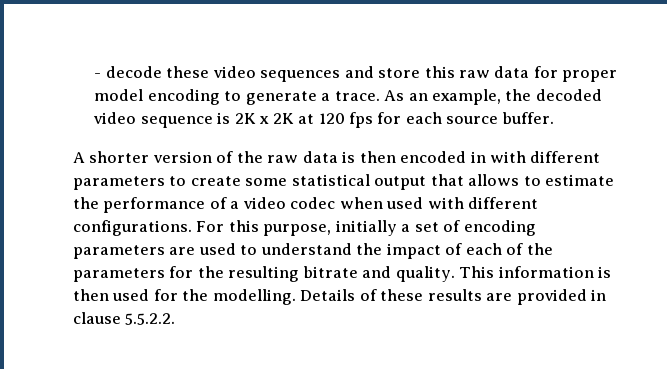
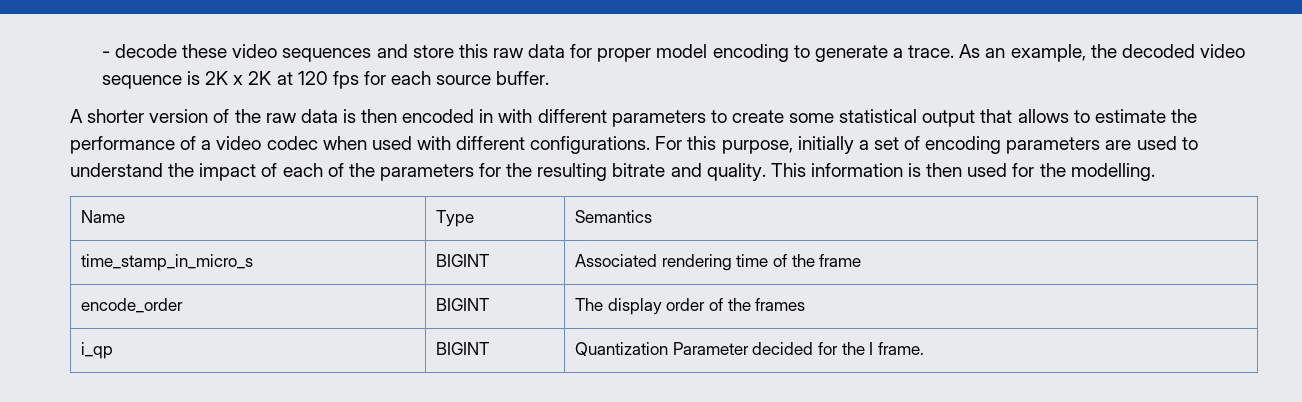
- This information is then used for the modelling. Details of these results are provided in clause 5.5.2.2.
+ This information is then used for the modelling.
+ Name | Type | Semantics
+ time_stamp_in_micro_s | BIGINT | Associated rendering time of the frame
+ encode_order | BIGINT | The display order of the frames
+ i_qp | BIGINT | Quantization Parameter decided for the I frame.

